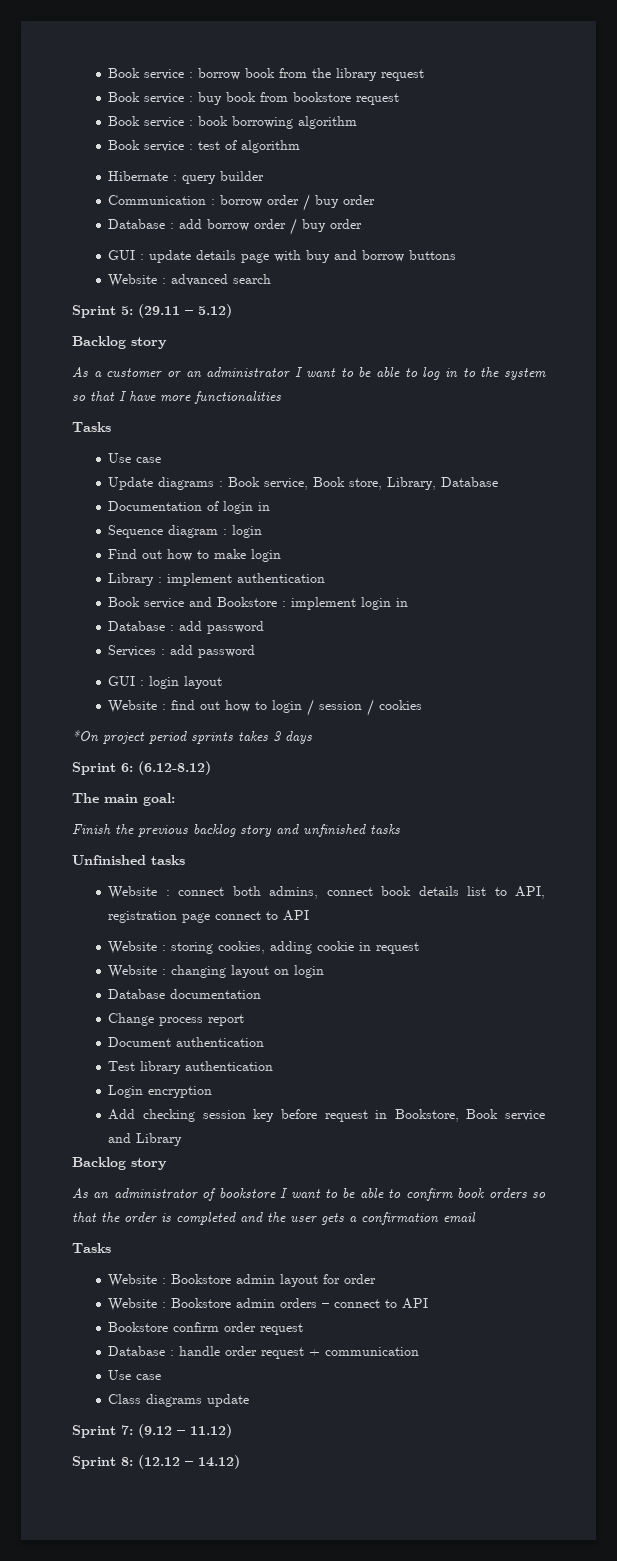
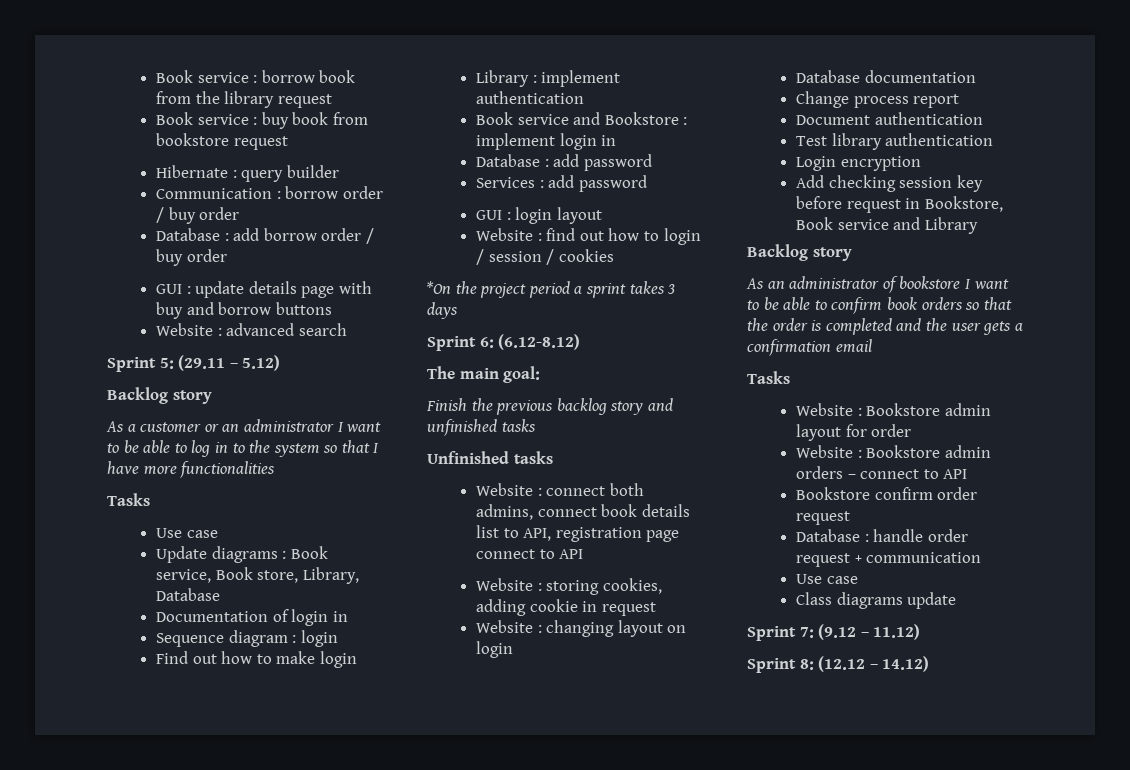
- Book service : book borrowing algorithm
- Book service : test of algorithm
- *On project period sprints takes 3 days
+ *On the project period a sprint takes 3 days

